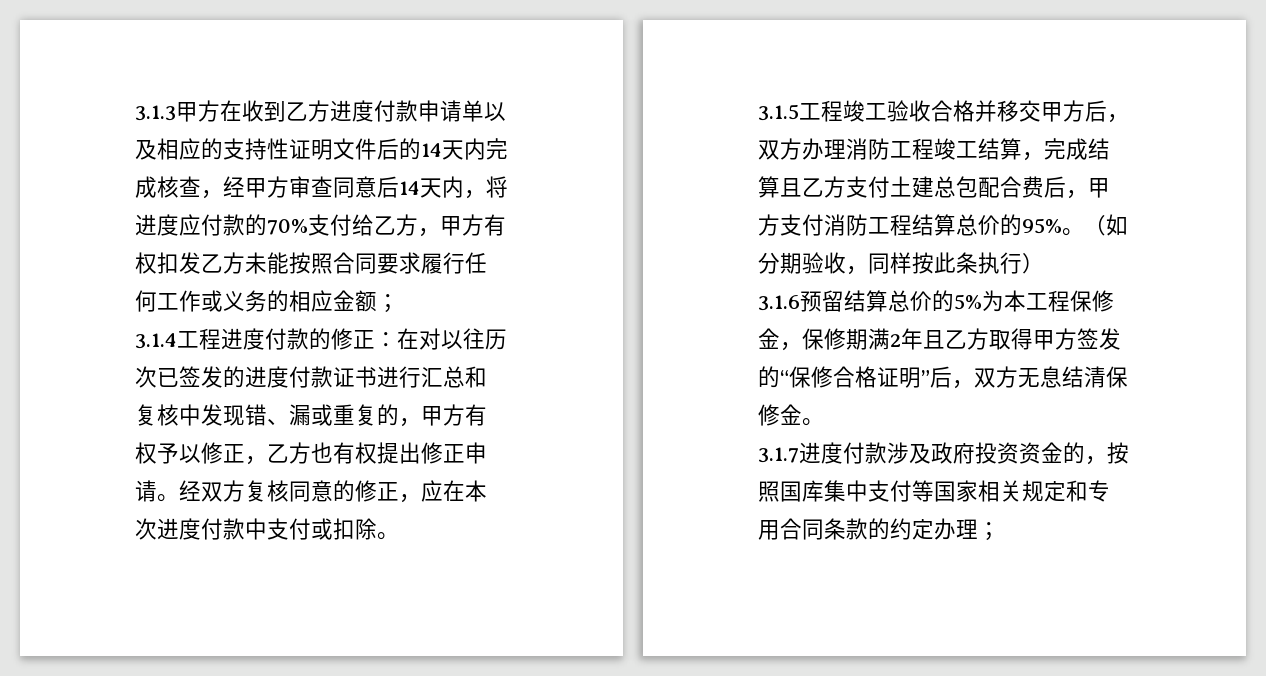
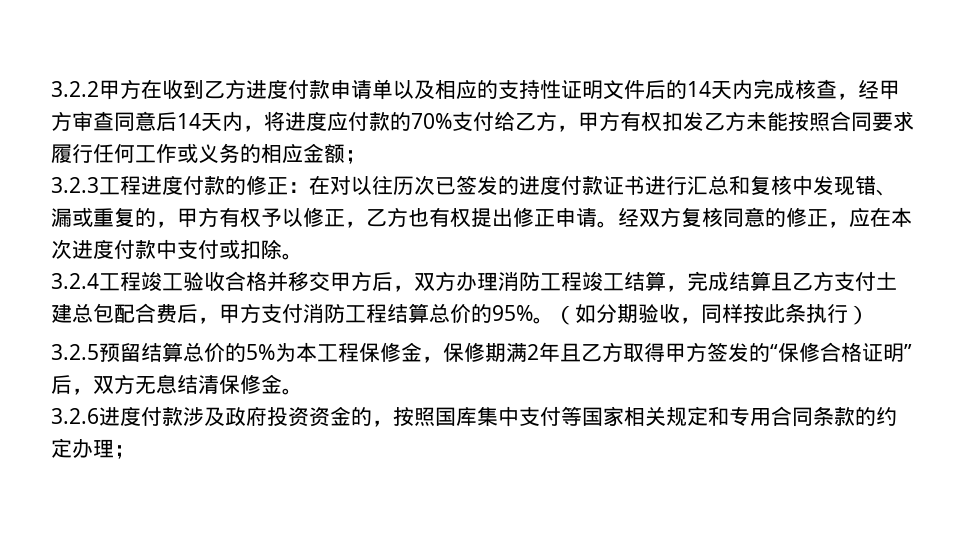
- 3.1.3甲方在收到乙方进度付款申请单以及相应的支持性证明文件后的14天内完成核查，经甲方审查同意后14天内，将进度应付款的70%支付给乙方，甲方有权扣发乙方未能按照合同要求履行任何工作或义务的相应金额；
+ 3.2.2甲方在收到乙方进度付款申请单以及相应的支持性证明文件后的14天内完成核查，经甲方审查同意后14天内，将进度应付款的70%支付给乙方，甲方有权扣发乙方未能按照合同要求履行任何工作或义务的相应金额；
- 3.1.4工程进度付款的修正：在对以往历次已签发的进度付款证书进行汇总和复核中发现错、漏或重复的，甲方有权予以修正，乙方也有权提出修正申请。
+ 3.2.3工程进度付款的修正：在对以往历次已签发的进度付款证书进行汇总和复核中发现错、漏或重复的，甲方有权予以修正，乙方也有权提出修正申请。
- 3.1.5工程竣工验收合格并移交甲方后，双方办理消防工程竣工结算，完成结算且乙方支付土建总包配合费后，甲方支付消防工程结算总价的95%。
+ 3.2.4工程竣工验收合格并移交甲方后，双方办理消防工程竣工结算，完成结算且乙方支付土建总包配合费后，甲方支付消防工程结算总价的95%。
- 3.1.6预留结算总价的5%为本工程保修金，保修期满2年且乙方取得甲方签发的“保修合格证明”后，双方无息结清保修金。
+ 3.2.5预留结算总价的5%为本工程保修金，保修期满2年且乙方取得甲方签发的“保修合格证明”后，双方无息结清保修金。
- 3.1.7进度付款涉及政府投资资金的，按照国库集中支付等国家相关规定和专用合同条款的约定办理；
+ 3.2.6进度付款涉及政府投资资金的，按照国库集中支付等国家相关规定和专用合同条款的约定办理；

